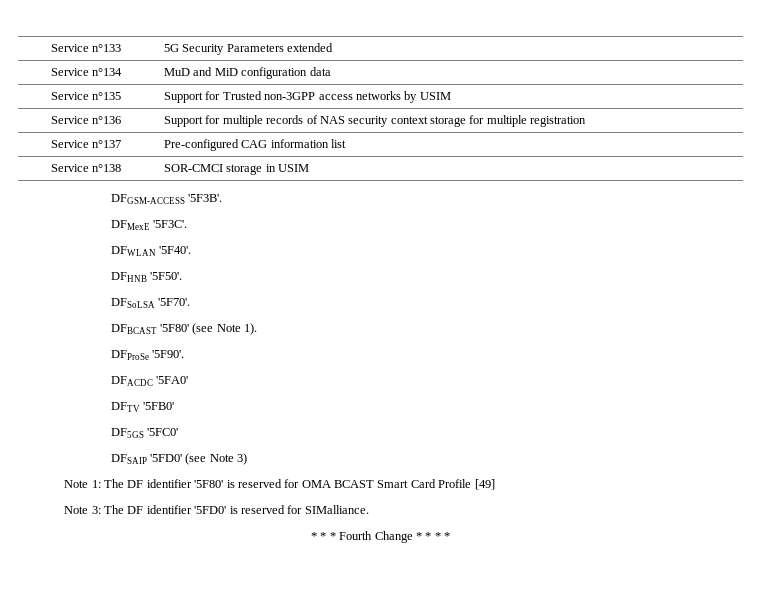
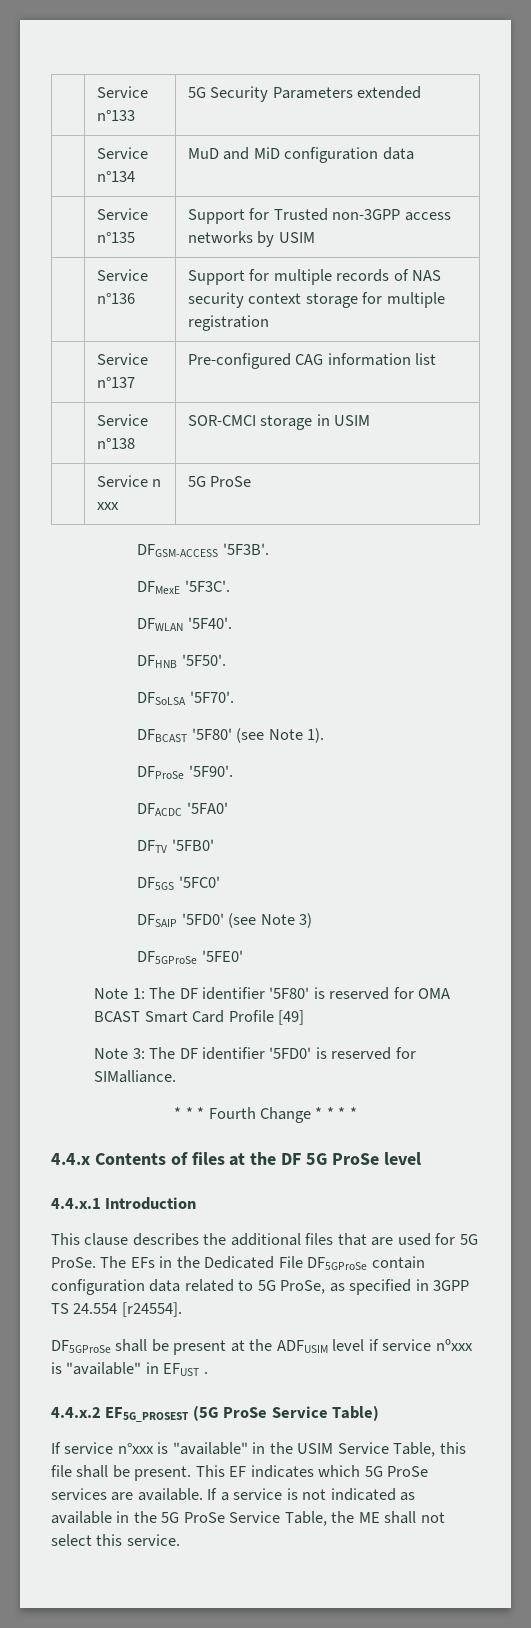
+ | Service n xxx | 5G ProSe
+ DF5GProSe '5FE0'
+ 4.4.x Contents of files at the DF 5G ProSe level
+ 4.4.x.1 Introduction
+ This clause describes the additional files that are used for 5G ProSe. The EFs in the Dedicated File DF5GProSe contain configuration data related to 5G ProSe, as specified in 3GPP TS 24.554 [r24554].
+ DF5GProSe shall be present at the ADFUSIM level if service nºxxx is "available" in EFUST .
+ 4.4.x.2 EF5G_PROSEST (5G ProSe Service Table)
+ If service n°xxx is "available" in the USIM Service Table, this file shall be present. This EF indicates which 5G ProSe services are available. If a service is not indicated as available in the 5G ProSe Service Table, the ME shall not select this service.

